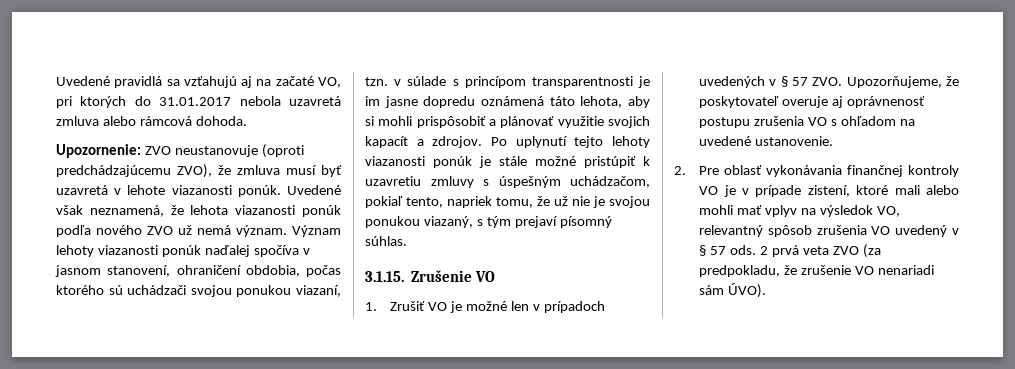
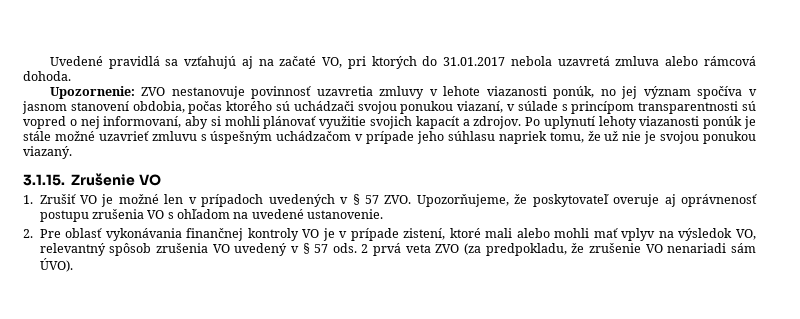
- Upozornenie: ZVO neustanovuje (oproti predchádzajúcemu ZVO), že zmluva musí byť uzavretá v lehote viazanosti ponúk. Uvedené však neznamená, že lehota viazanosti ponúk podľa nového ZVO už nemá význam. Význam lehoty viazanosti ponúk naďalej spočíva v jasnom stanovení, ohraničení obdobia, počas ktorého sú uchádzači svojou ponukou viazaní, tzn. v súlade s princípom transparentnosti je im jasne dopredu oznámená táto lehota, aby si mohli prispôsobiť a plánovať využitie svojich kapacít a zdrojov.
+ Upozornenie: ZVO nestanovuje povinnosť uzavretia zmluvy v lehote viazanosti ponúk, no jej význam spočíva v jasnom stanovení obdobia, počas ktorého sú uchádzači svojou ponukou viazaní, v súlade s princípom transparentnosti sú vopred o nej informovaní, aby si mohli plánovať využitie svojich kapacít a zdrojov.
- Po uplynutí tejto lehoty viazanosti ponúk je stále možné pristúpiť k uzavretiu zmluvy s úspešným uchádzačom, pokiaľ tento, napriek tomu, že už nie je svojou ponukou viazaný, s tým prejaví písomný súhlas.
+ Po uplynutí lehoty viazanosti ponúk je stále možné uzavrieť zmluvu s úspešným uchádzačom v prípade jeho súhlasu napriek tomu, že už nie je svojou ponukou viazaný.

